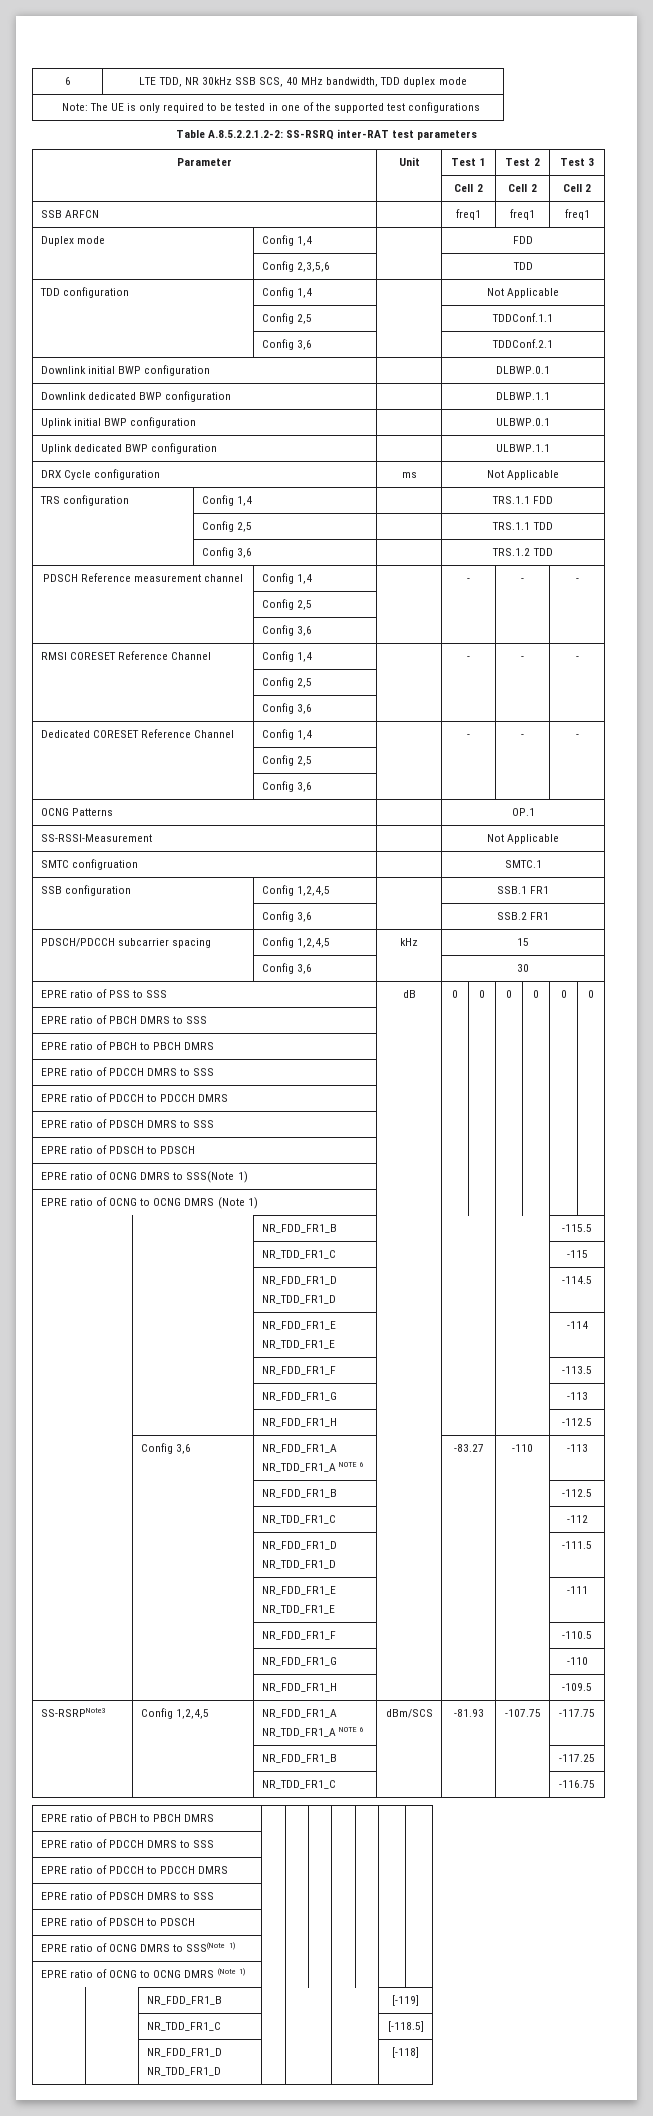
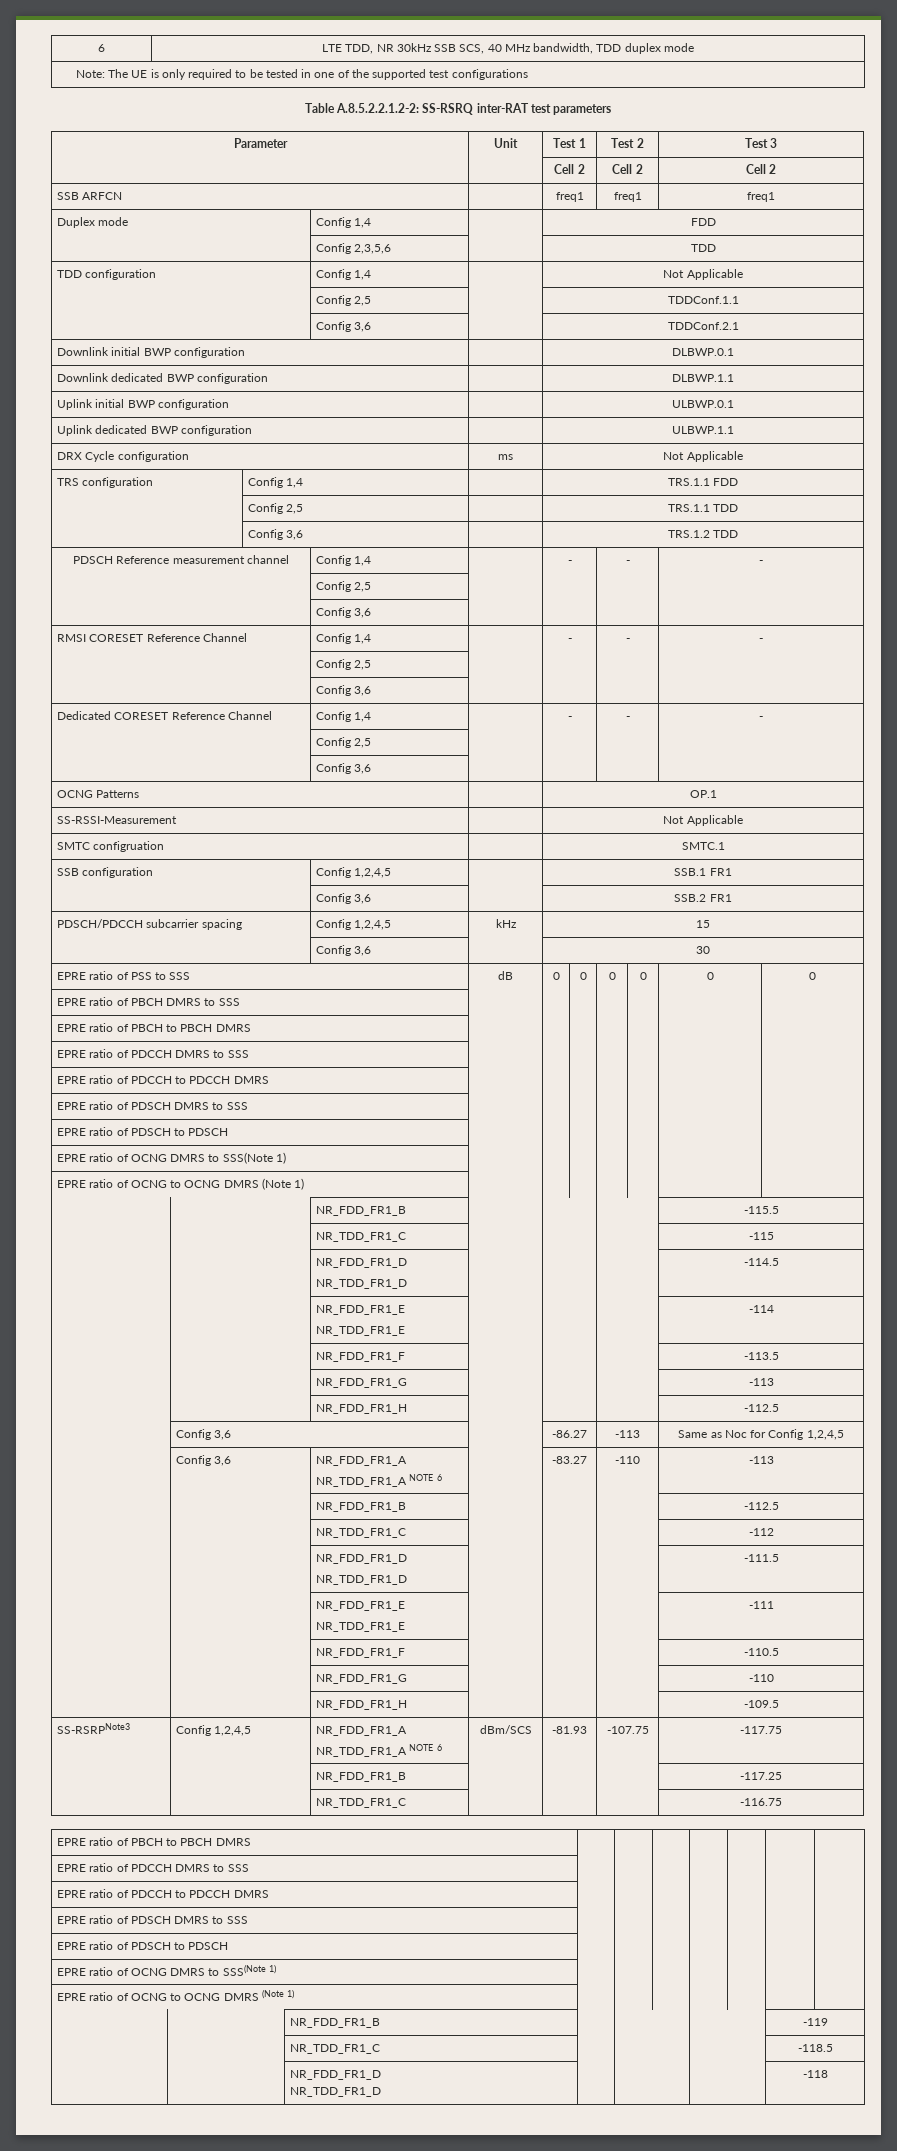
+ | Config 3,6 | | -86.27 | -113 | Same as Noc for Config 1,2,4,5
- | | NR_FDD_FR1_B | | | | [-119]
- | | NR_TDD_FR1_C | | | | [-118.5]
+ | | NR_FDD_FR1_B | | | | -119
+ | | NR_TDD_FR1_C | | | | -118.5
  | | NR_FDD_FR1_D
- NR_TDD_FR1_D | | | | [-118]
+ NR_TDD_FR1_D | | | | -118

